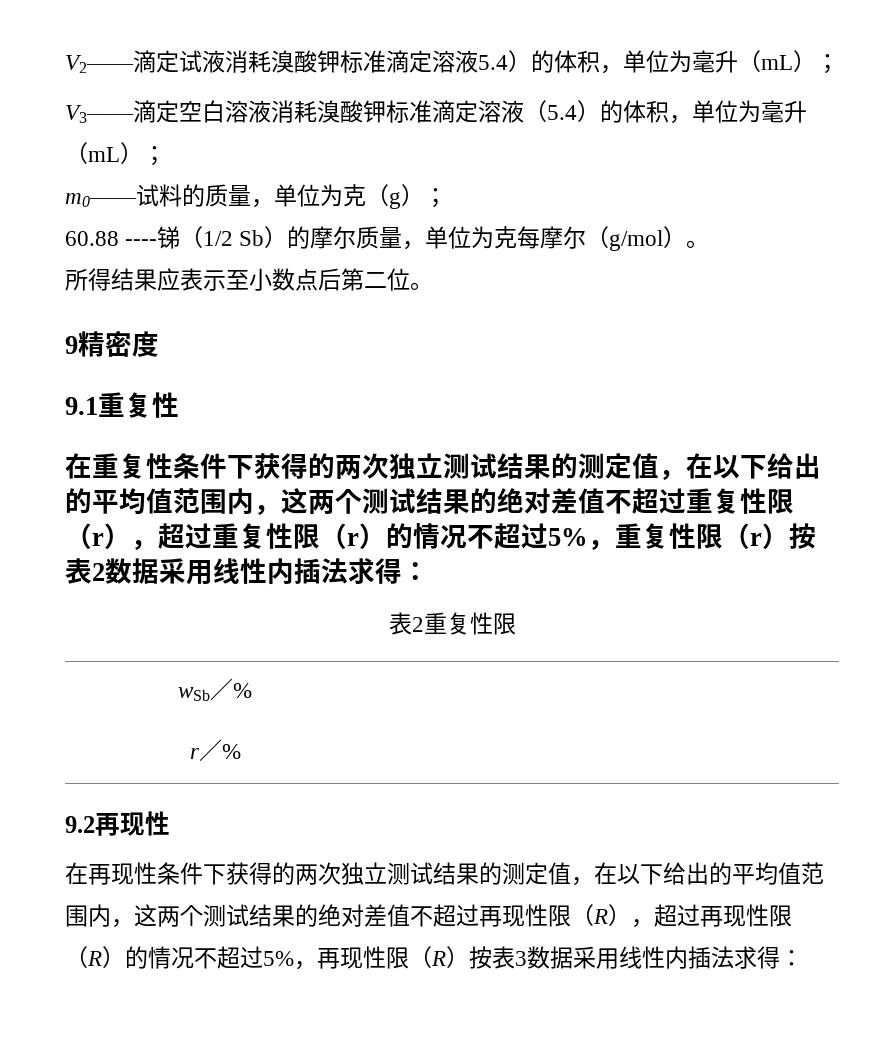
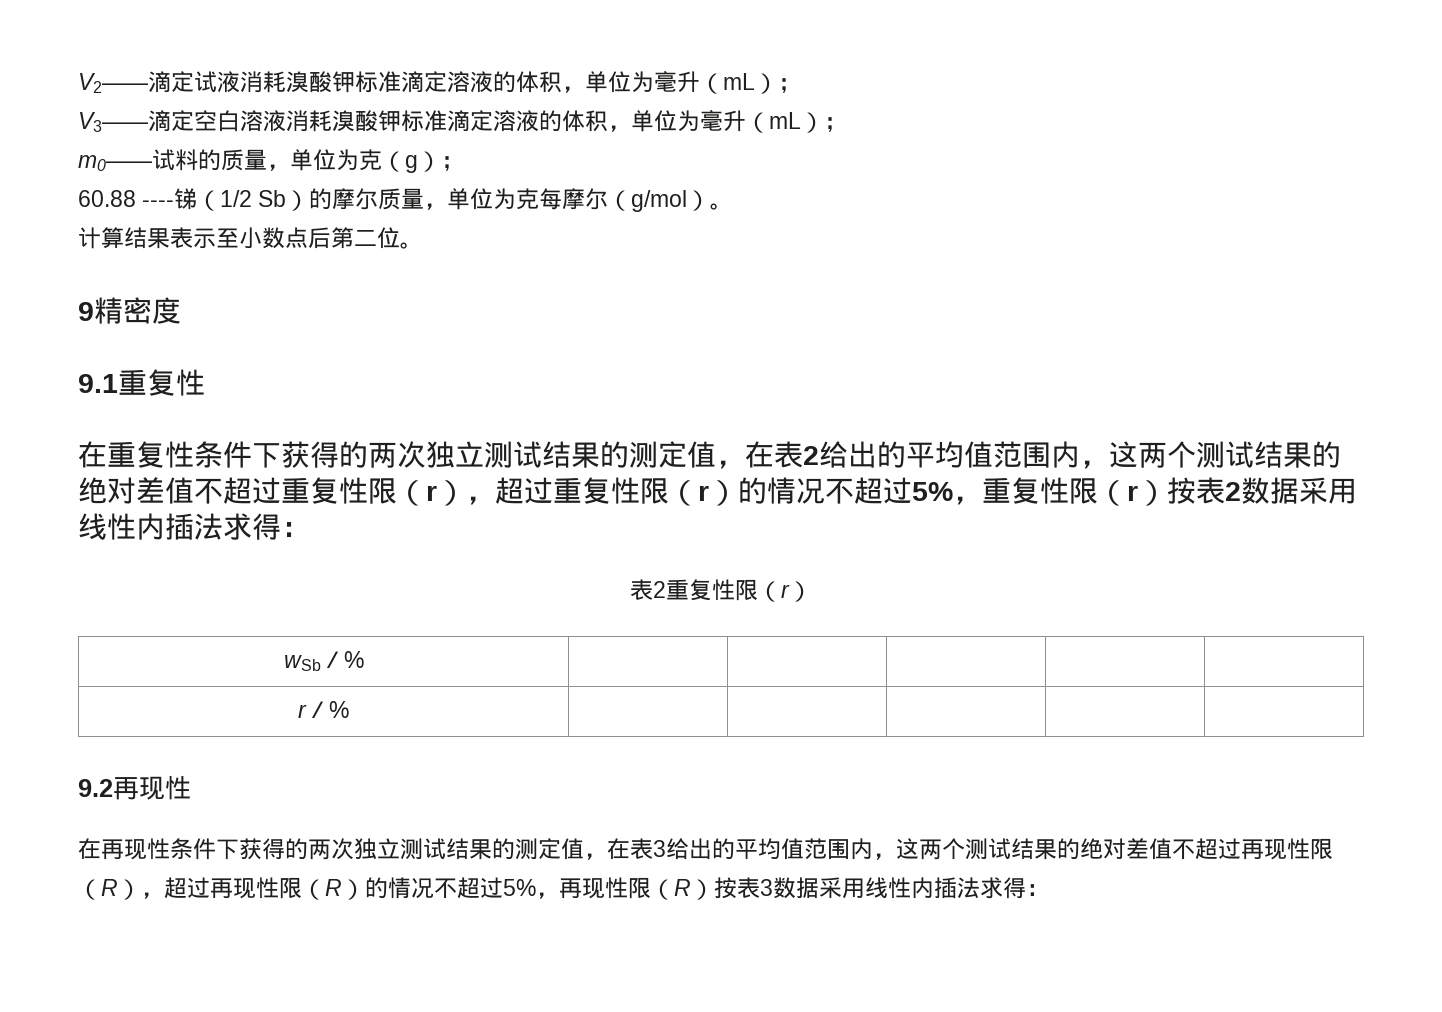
- V2——滴定试液消耗溴酸钾标准滴定溶液5.4）的体积，单位为毫升（mL）；
+ V2——滴定试液消耗溴酸钾标准滴定溶液的体积，单位为毫升（mL）；
- V3——滴定空白溶液消耗溴酸钾标准滴定溶液（5.4）的体积，单位为毫升（mL）；
+ V3——滴定空白溶液消耗溴酸钾标准滴定溶液的体积，单位为毫升（mL）；
- 所得结果应表示至小数点后第二位。
+ 计算结果表示至小数点后第二位。
- 在重复性条件下获得的两次独立测试结果的测定值，在以下给出的平均值范围内，这两个测试结果的绝对差值不超过重复性限（r），超过重复性限（r）的情况不超过5%，重复性限（r）按表2数据采用线性内插法求得：
+ 在重复性条件下获得的两次独立测试结果的测定值，在表2给出的平均值范围内，这两个测试结果的绝对差值不超过重复性限（r），超过重复性限（r）的情况不超过5%，重复性限（r）按表2数据采用线性内插法求得：
- 表2重复性限
+ 表2重复性限（r）
- 在再现性条件下获得的两次独立测试结果的测定值，在以下给出的平均值范围内，这两个测试结果的绝对差值不超过再现性限（R），超过再现性限（R）的情况不超过5%，再现性限（R）按表3数据采用线性内插法求得：
+ 在再现性条件下获得的两次独立测试结果的测定值，在表3给出的平均值范围内，这两个测试结果的绝对差值不超过再现性限（R），超过再现性限（R）的情况不超过5%，再现性限（R）按表3数据采用线性内插法求得：

